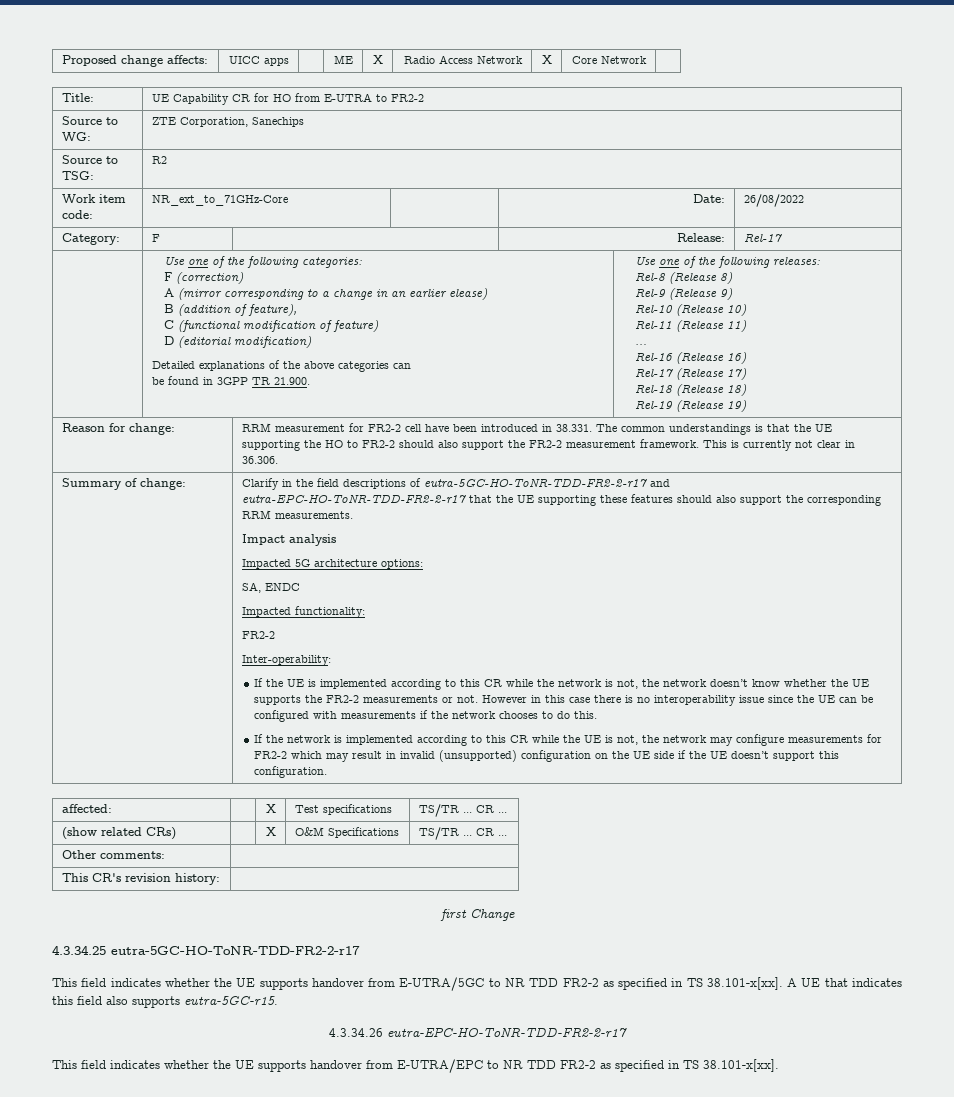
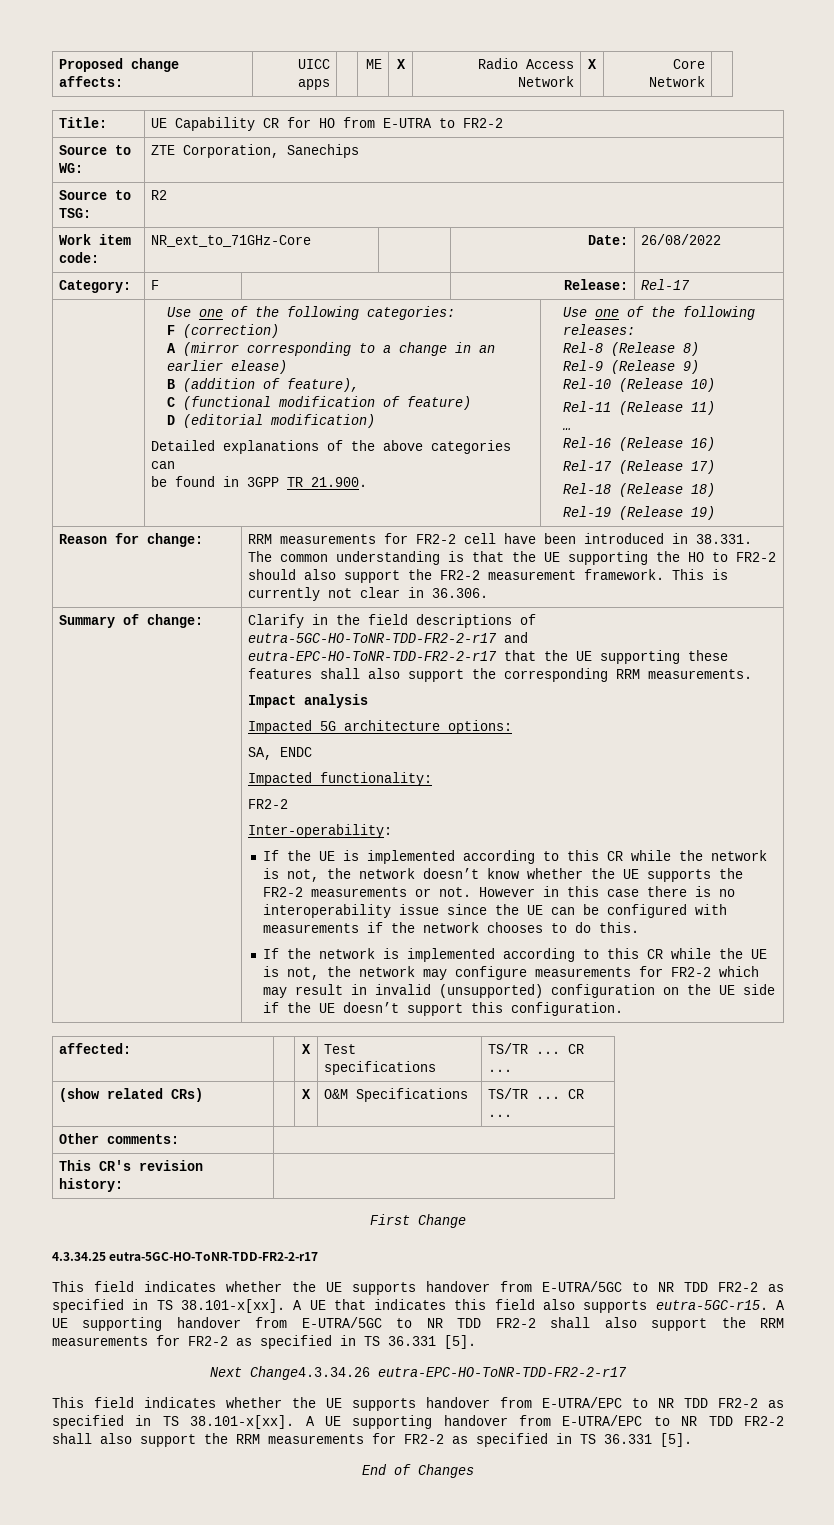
- Reason for change: | RRM measurement for FR2-2 cell have been introduced in 38.331. The common understandings is that the UE supporting the HO to FR2-2 should also support the FR2-2 measurement framework. This is currently not clear in 36.306.
+ Reason for change: | RRM measurements for FR2-2 cell have been introduced in 38.331. The common understanding is that the UE supporting the HO to FR2-2 should also support the FR2-2 measurement framework. This is currently not clear in 36.306.
- Clarify in the field descriptions of eutra-5GC-HO-ToNR-TDD-FR2-2-r17 and eutra-EPC-HO-ToNR-TDD-FR2-2-r17 that the UE supporting these features should also support the corresponding RRM measurements.
+ Clarify in the field descriptions of eutra-5GC-HO-ToNR-TDD-FR2-2-r17 and eutra-EPC-HO-ToNR-TDD-FR2-2-r17 that the UE supporting these features shall also support the corresponding RRM measurements.
- first Change
+ First Change
- This field indicates whether the UE supports handover from E-UTRA/5GC to NR TDD FR2-2 as specified in TS 38.101-x[xx]. A UE that indicates this field also supports eutra-5GC-r15.
- 4.3.34.26 eutra-EPC-HO-ToNR-TDD-FR2-2-r17
+ This field indicates whether the UE supports handover from E-UTRA/5GC to NR TDD FR2-2 as specified in TS 38.101-x[xx]. A UE that indicates this field also supports eutra-5GC-r15. A UE supporting handover from E-UTRA/5GC to NR TDD FR2-2 shall also support the RRM measurements for FR2-2 as specified in TS 36.331 [5].
+ Next Change4.3.34.26 eutra-EPC-HO-ToNR-TDD-FR2-2-r17
- This field indicates whether the UE supports handover from E-UTRA/EPC to NR TDD FR2-2 as specified in TS 38.101-x[xx].
+ This field indicates whether the UE supports handover from E-UTRA/EPC to NR TDD FR2-2 as specified in TS 38.101-x[xx]. A UE supporting handover from E-UTRA/EPC to NR TDD FR2-2 shall also support the RRM measurements for FR2-2 as specified in TS 36.331 [5].
+ End of Changes

